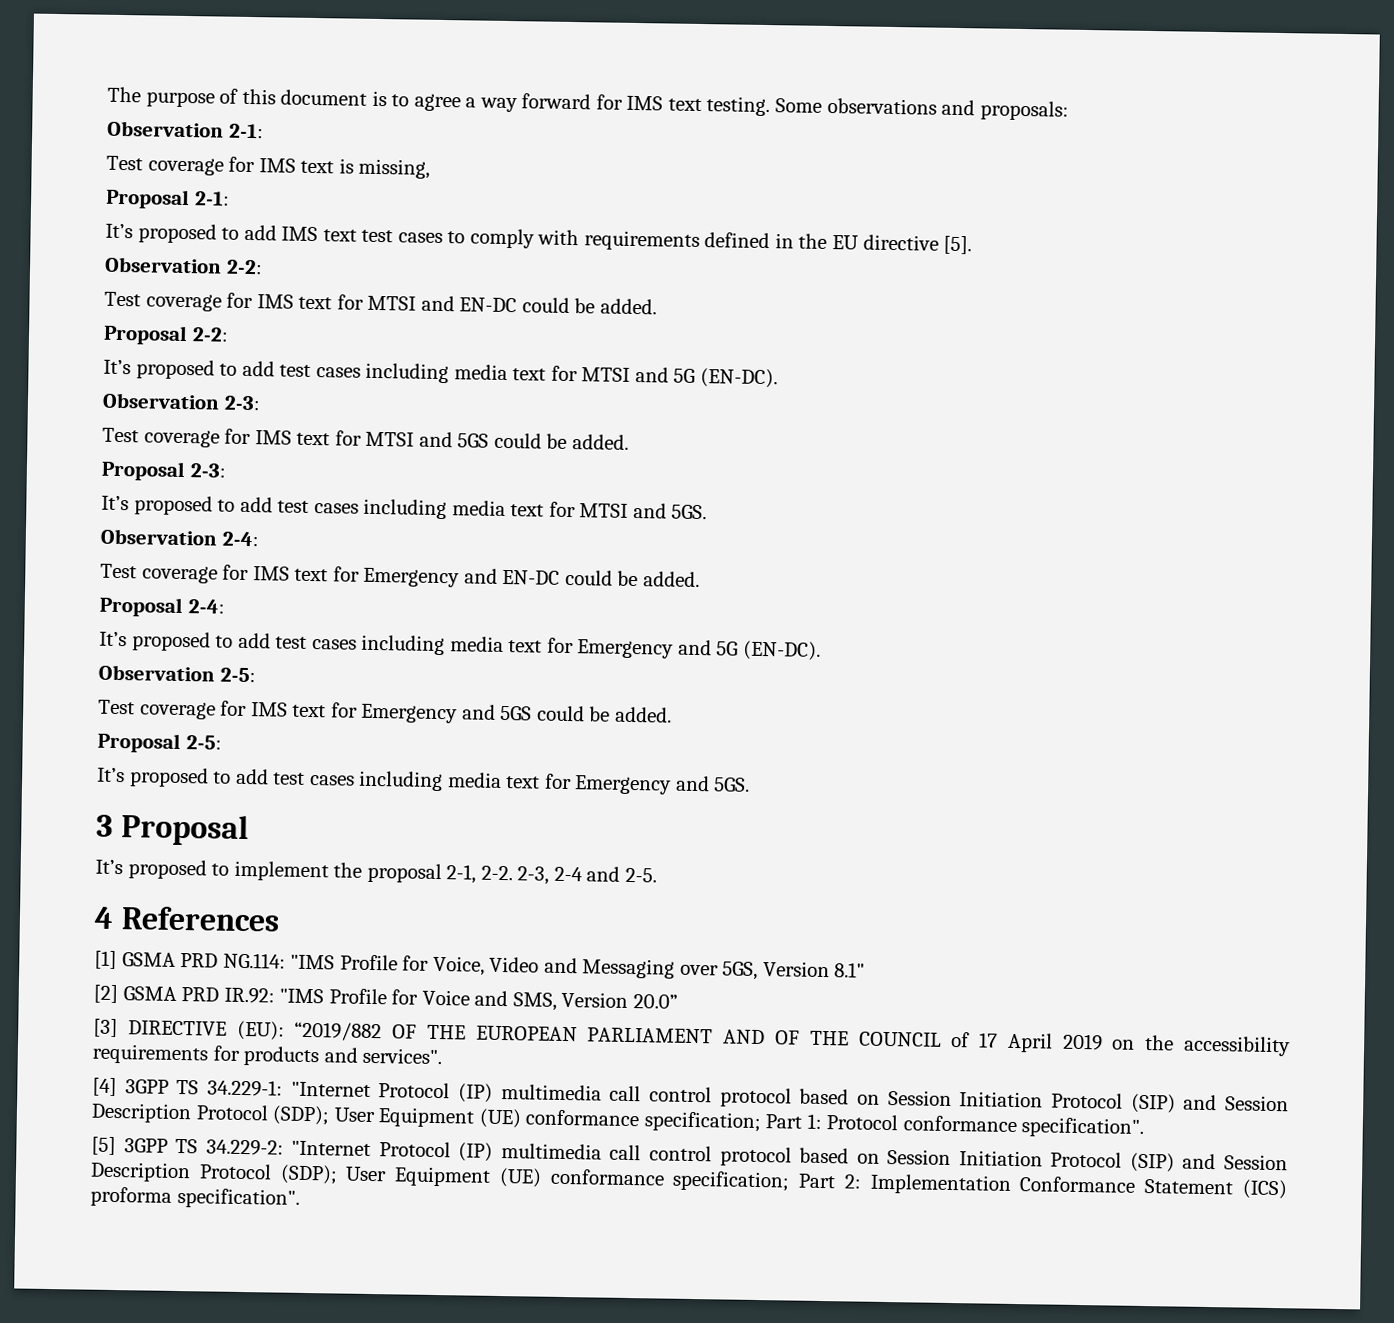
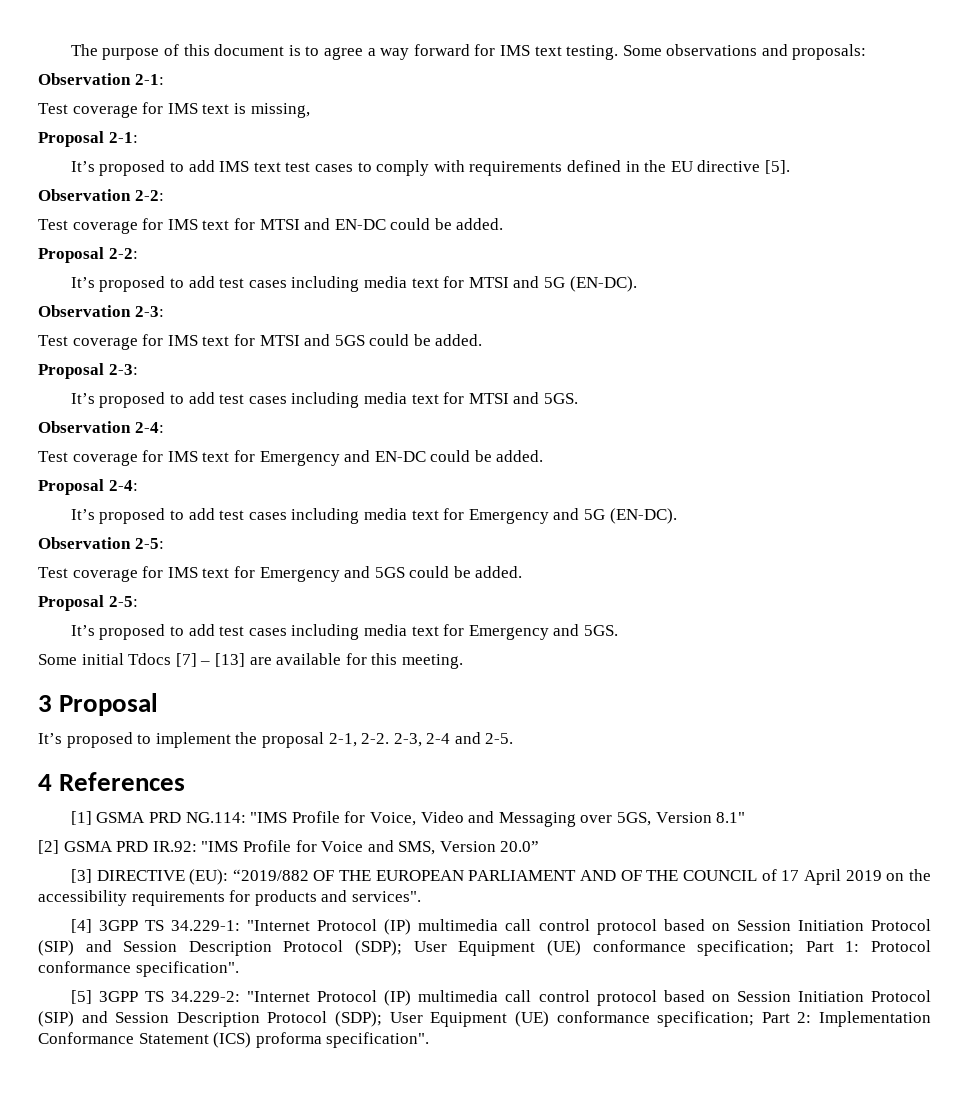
+ Some initial Tdocs [7] – [13] are available for this meeting.

